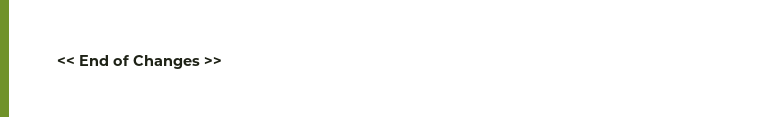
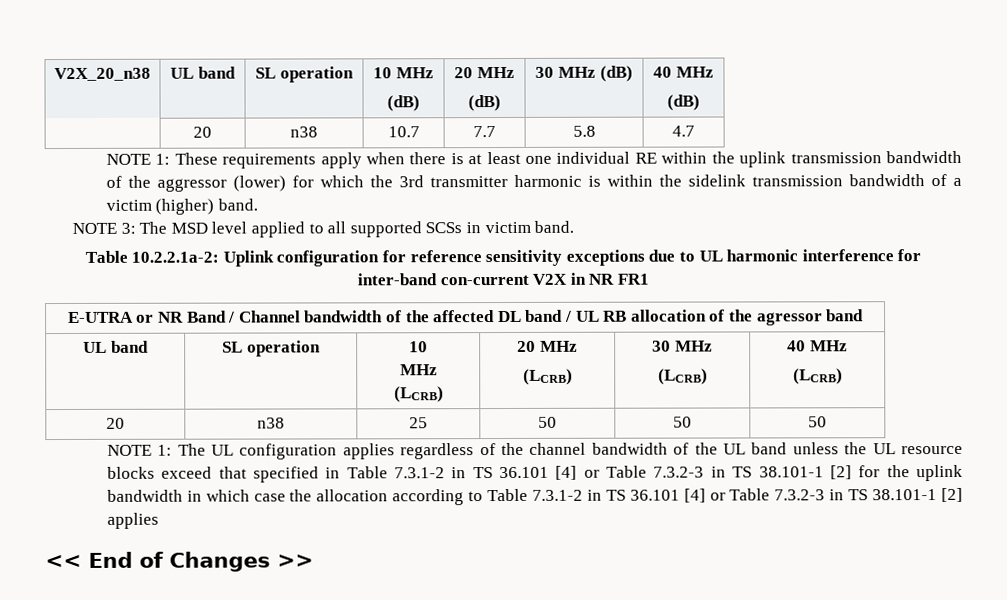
+ V2X_20_n38 | UL band | SL operation | 10 MHz
+ (dB) | 20 MHz
+ (dB) | 30 MHz (dB) | 40 MHz
+ (dB)
+ | 20 | n38 | 10.7 | 7.7 | 5.8 | 4.7
+ NOTE 1: These requirements apply when there is at least one individual RE within the uplink transmission bandwidth of the aggressor (lower) for which the 3rd transmitter harmonic is within the sidelink transmission bandwidth of a victim (higher) band.
+ NOTE 3: The MSD level applied to all supported SCSs in victim band.
+ Table 10.2.2.1a-2: Uplink configuration for reference sensitivity exceptions due to UL harmonic interference for inter-band con-current V2X in NR FR1
+ E-UTRA or NR Band / Channel bandwidth of the affected DL band / UL RB allocation of the agressor band
+ UL band | SL operation | 10
+ MHz
+ (LCRB) | 20 MHz
+ (LCRB) | 30 MHz
+ (LCRB) | 40 MHz
+ (LCRB)
+ 20 | n38 | 25 | 50 | 50 | 50
+ NOTE 1: The UL configuration applies regardless of the channel bandwidth of the UL band unless the UL resource blocks exceed that specified in Table 7.3.1-2 in TS 36.101 [4] or Table 7.3.2-3 in TS 38.101-1 [2] for the uplink bandwidth in which case the allocation according to Table 7.3.1-2 in TS 36.101 [4] or Table 7.3.2-3 in TS 38.101-1 [2] applies

